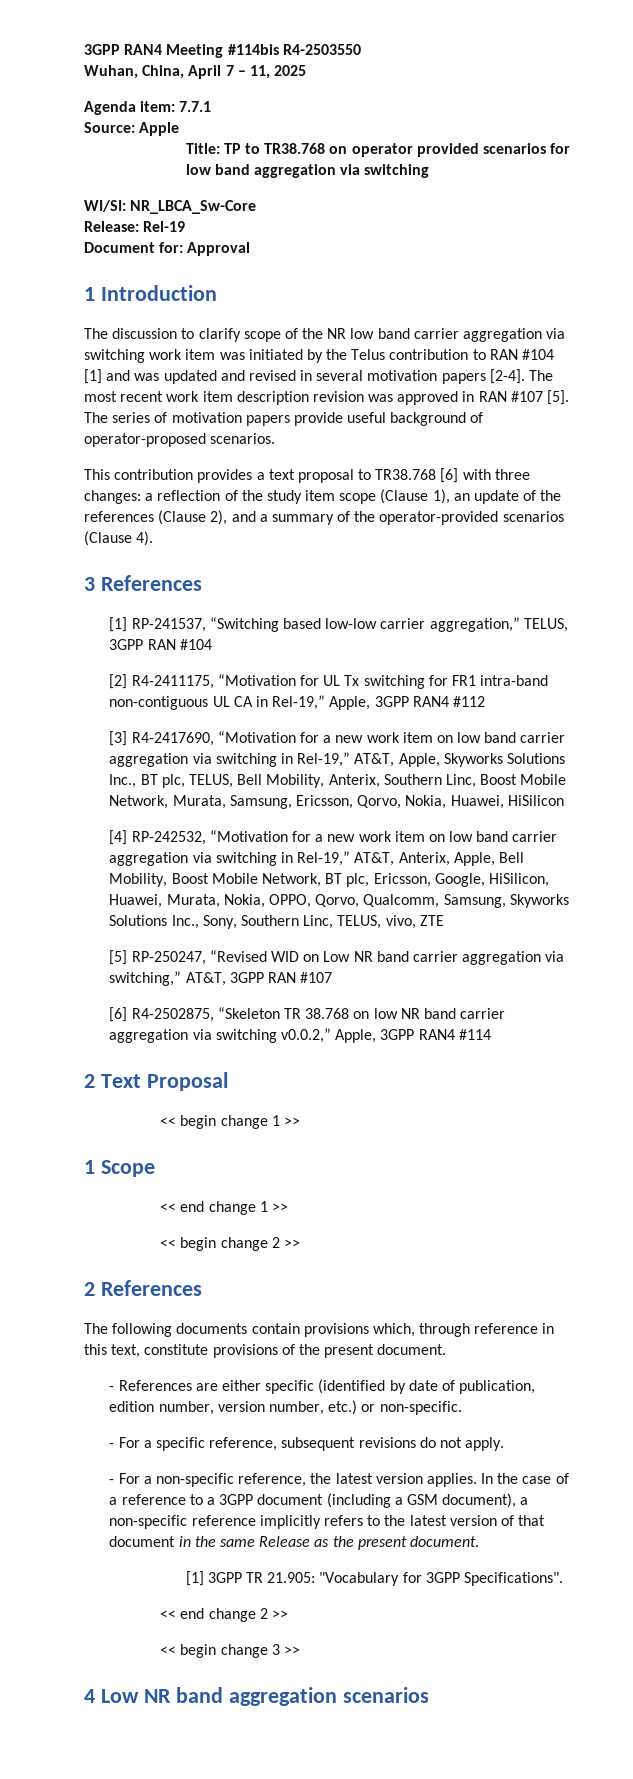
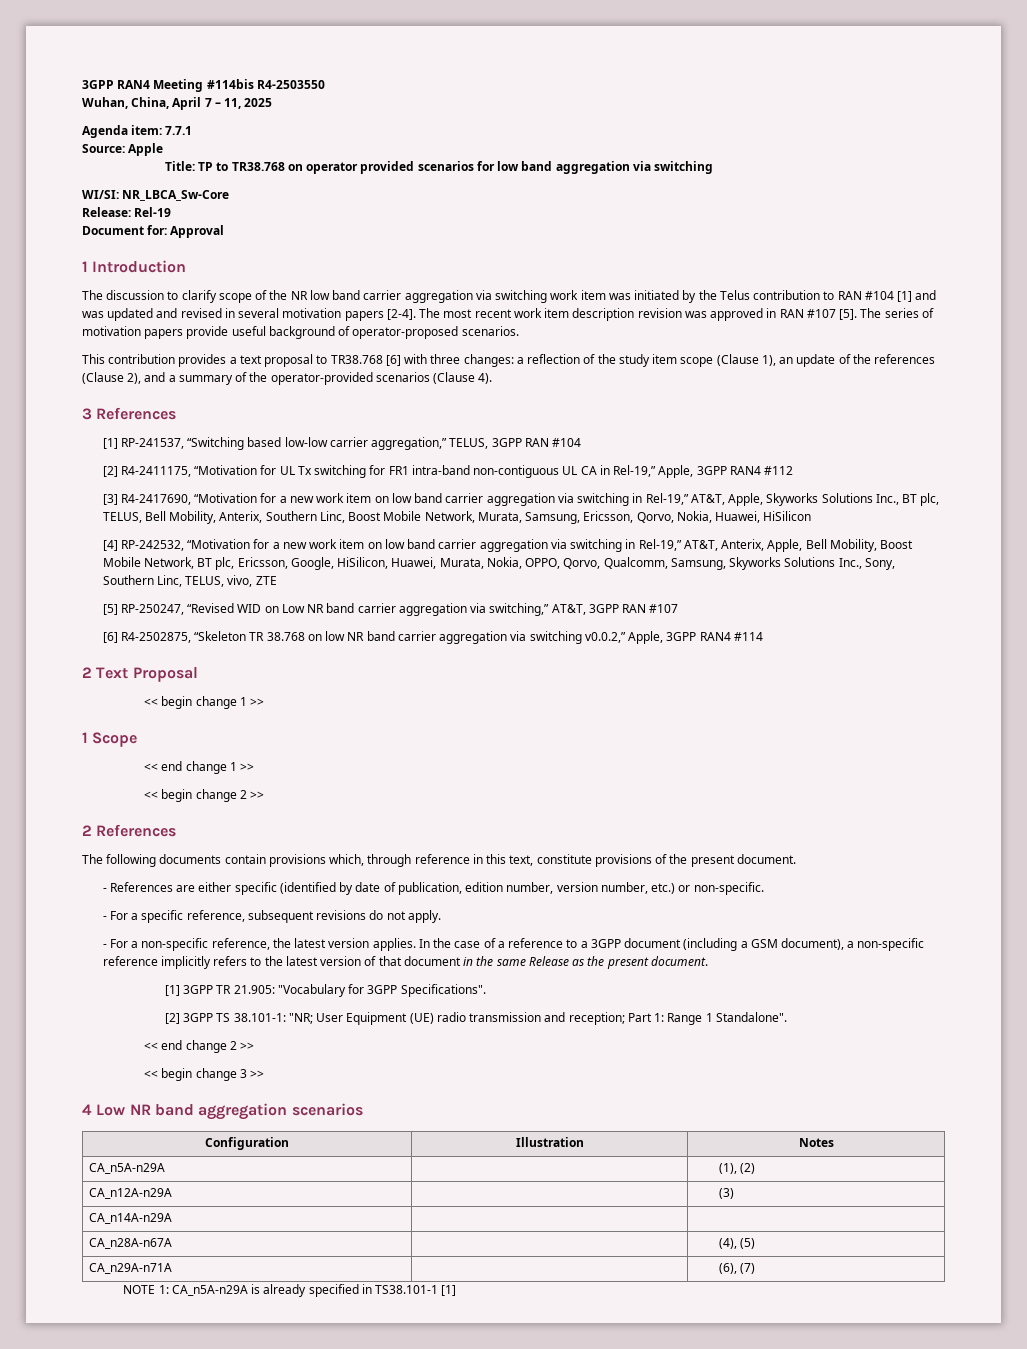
+ [2] 3GPP TS 38.101-1: "NR; User Equipment (UE) radio transmission and reception; Part 1: Range 1 Standalone".
+ Configuration | Illustration | Notes
+ CA_n5A-n29A | | (1), (2)
+ CA_n12A-n29A | | (3)
+ CA_n14A-n29A | |
+ CA_n28A-n67A | | (4), (5)
+ CA_n29A-n71A | | (6), (7)
+ NOTE 1: CA_n5A-n29A is already specified in TS38.101-1 [1]

